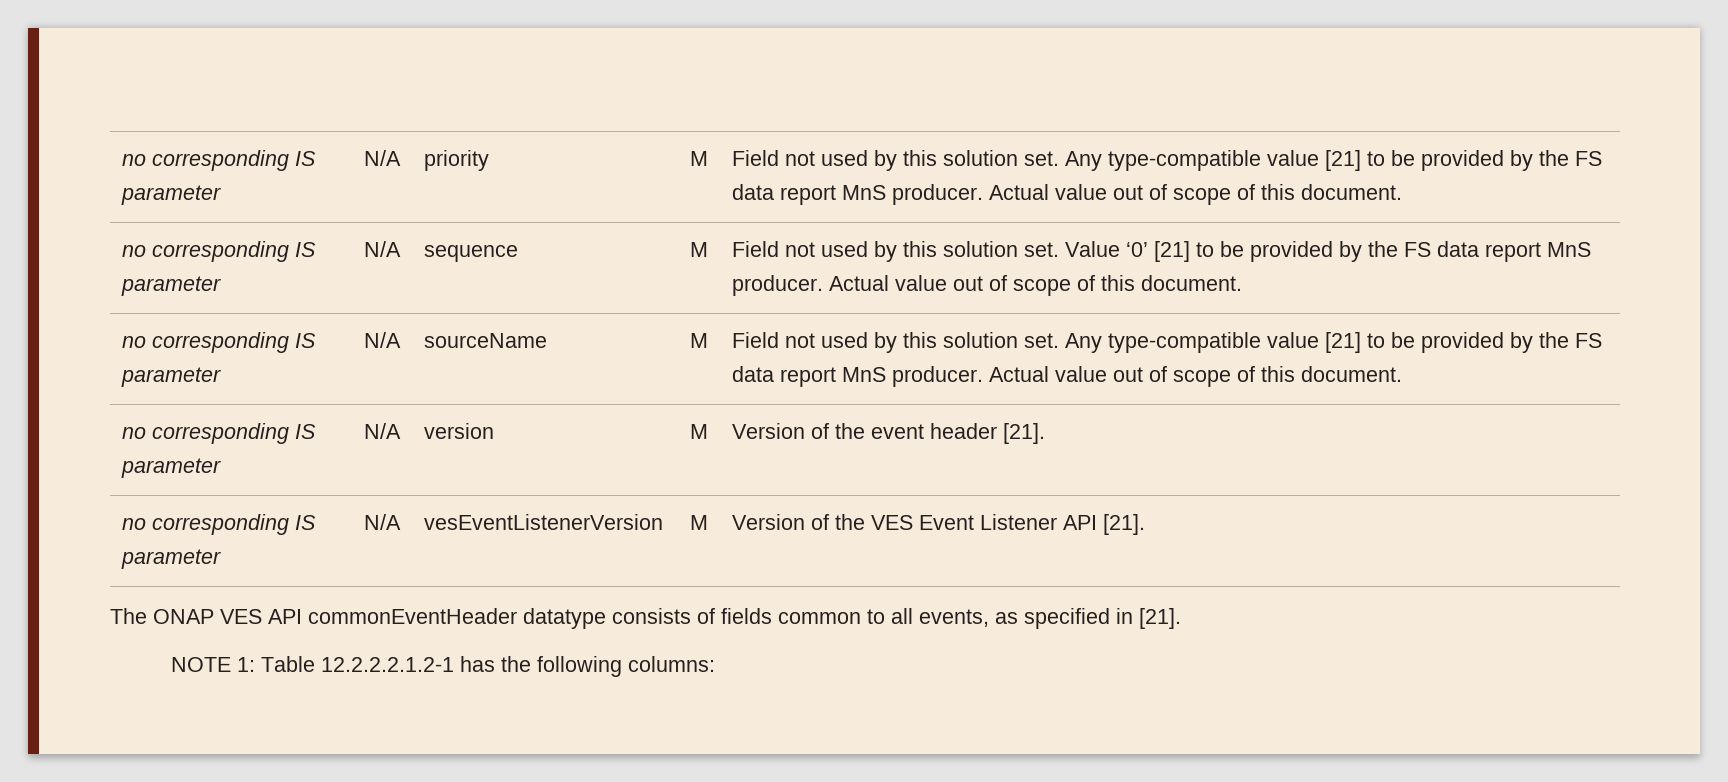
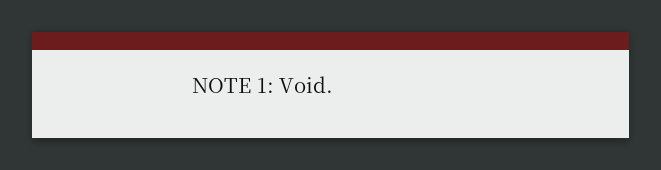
- no corresponding IS parameter | N/A | priority | M | Field not used by this solution set. Any type-compatible value [21] to be provided by the FS data report MnS producer. Actual value out of scope of this document.
- no corresponding IS parameter | N/A | sequence | M | Field not used by this solution set. Value ‘0’ [21] to be provided by the FS data report MnS producer. Actual value out of scope of this document.
- no corresponding IS parameter | N/A | sourceName | M | Field not used by this solution set. Any type-compatible value [21] to be provided by the FS data report MnS producer. Actual value out of scope of this document.
- no corresponding IS parameter | N/A | version | M | Version of the event header [21].
- no corresponding IS parameter | N/A | vesEventListenerVersion | M | Version of the VES Event Listener API [21].
- The ONAP VES API commonEventHeader datatype consists of fields common to all events, as specified in [21].
- NOTE 1: Table 12.2.2.2.1.2-1 has the following columns:
+ NOTE 1: Void.

